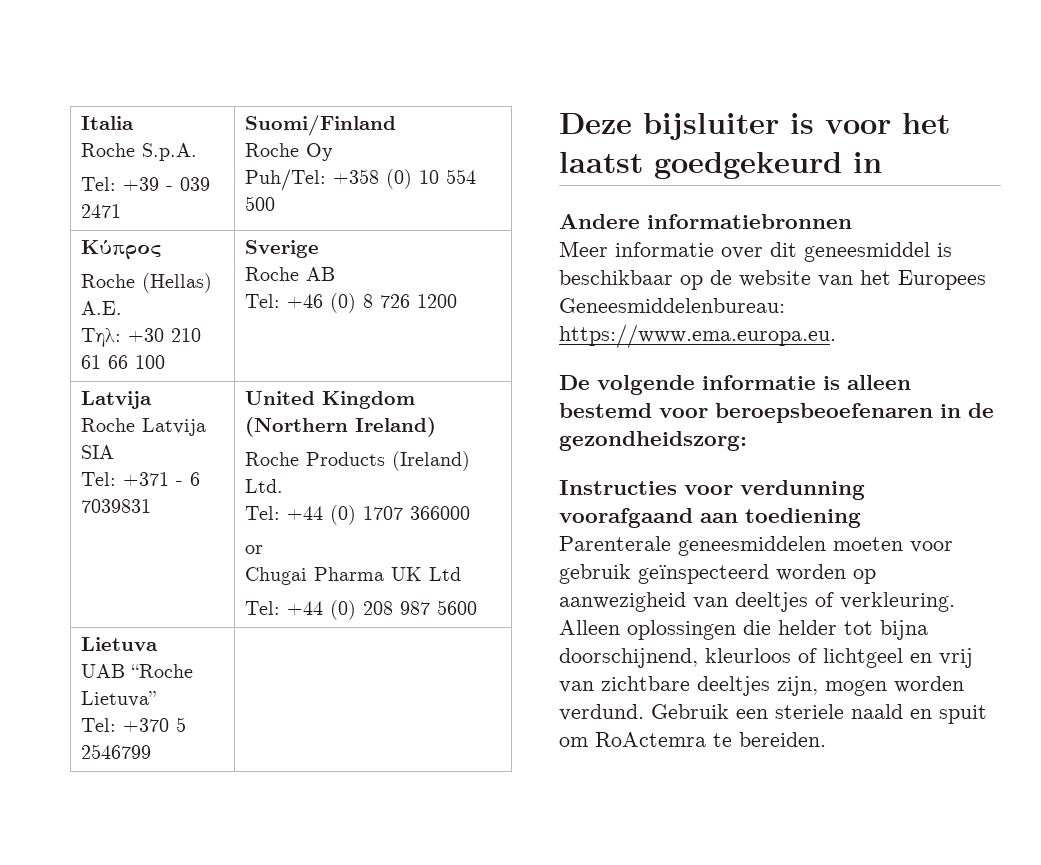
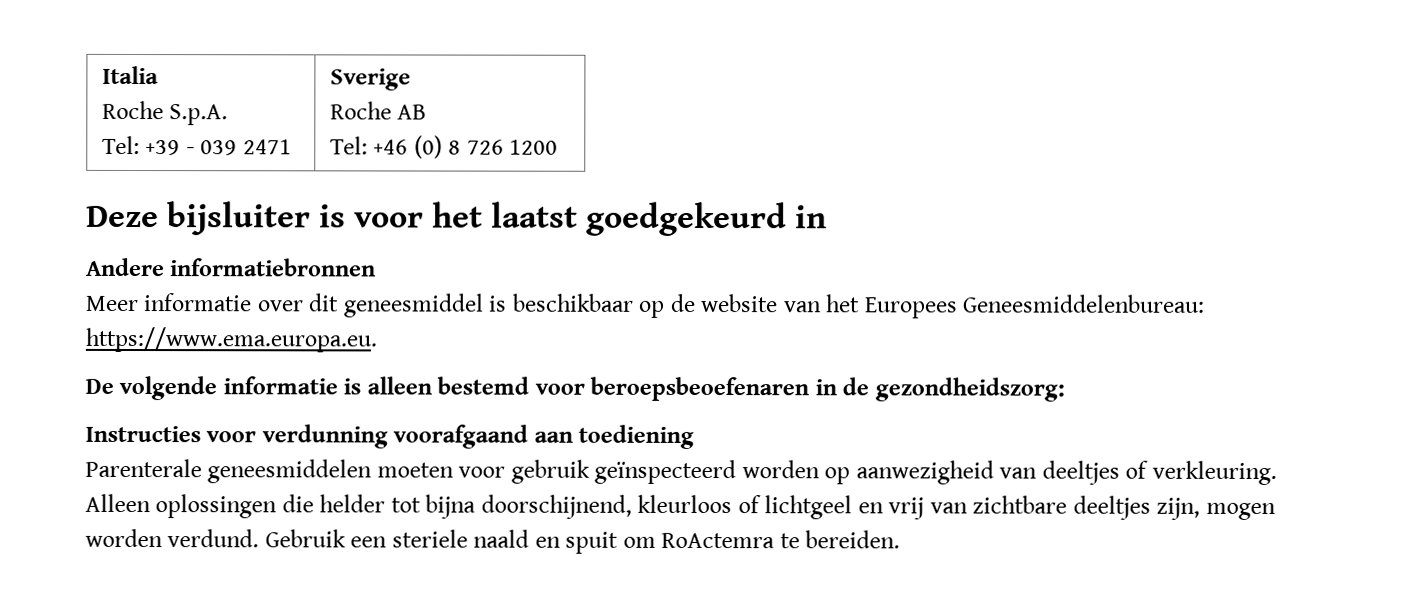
  Italia
  Roche S.p.A.
- Tel: +39 - 039 2471 | Suomi/Finland
- Roche Oy
- Puh/Tel: +358 (0) 10 554 500
- Kύπρος
- Roche (Hellas) A.E.
- Τηλ: +30 210 61 66 100 | Sverige
+ Tel: +39 - 039 2471 | Sverige
  Roche AB
  Tel: +46 (0) 8 726 1200
- Latvija
- Roche Latvija SIA
- Tel: +371 - 6 7039831 | United Kingdom (Northern Ireland)
- Roche Products (Ireland) Ltd.
- Tel: +44 (0) 1707 366000
- or
- Chugai Pharma UK Ltd
- Tel: +44 (0) 208 987 5600
- Lietuva
- UAB “Roche Lietuva”
- Tel: +370 5 2546799 |

